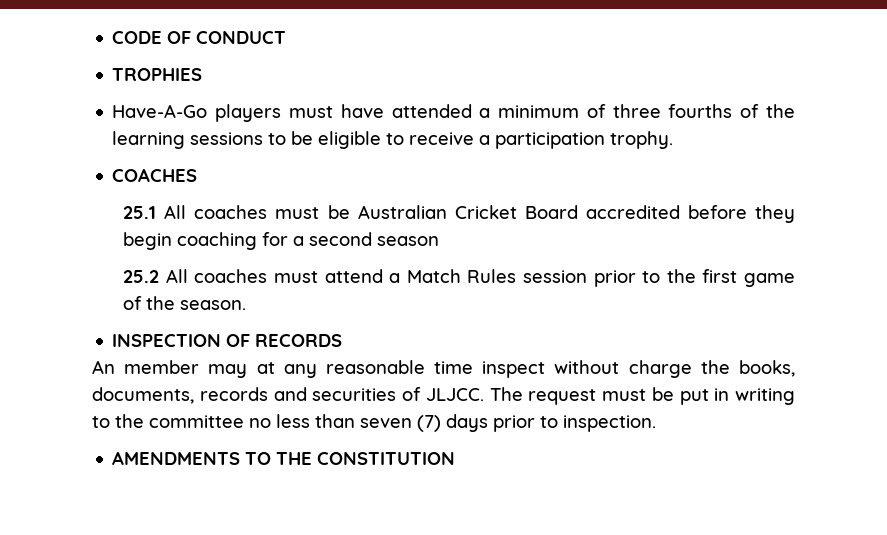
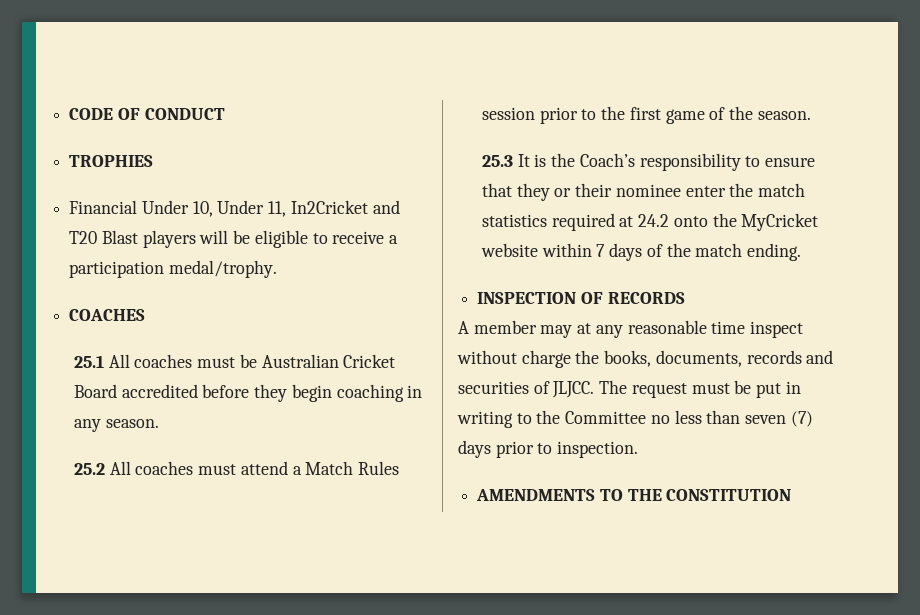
- Have-A-Go players must have attended a minimum of three fourths of the learning sessions to be eligible to receive a participation trophy.
+ Financial Under 10, Under 11, In2Cricket and T20 Blast players will be eligible to receive a participation medal/trophy.
- 25.1 All coaches must be Australian Cricket Board accredited before they begin coaching for a second season
+ 25.1 All coaches must be Australian Cricket Board accredited before they begin coaching in any season.
+ 25.3 It is the Coach’s responsibility to ensure that they or their nominee enter the match statistics required at 24.2 onto the MyCricket website within 7 days of the match ending.
- An member may at any reasonable time inspect without charge the books, documents, records and securities of JLJCC.
+ A member may at any reasonable time inspect without charge the books, documents, records and securities of JLJCC.
- The request must be put in writing to the committee no less than seven (7) days prior to inspection.
+ The request must be put in writing to the Committee no less than seven (7) days prior to inspection.

